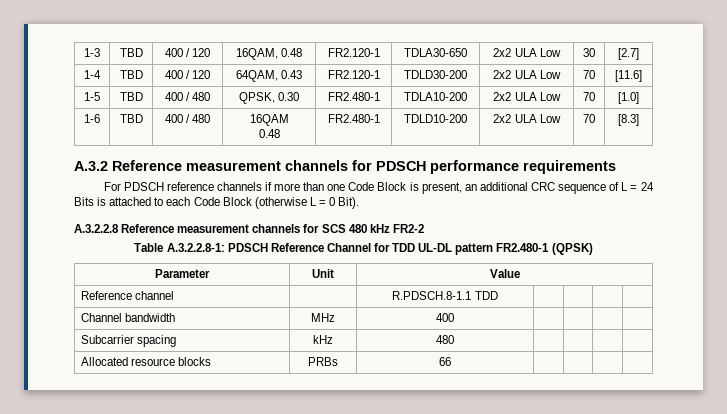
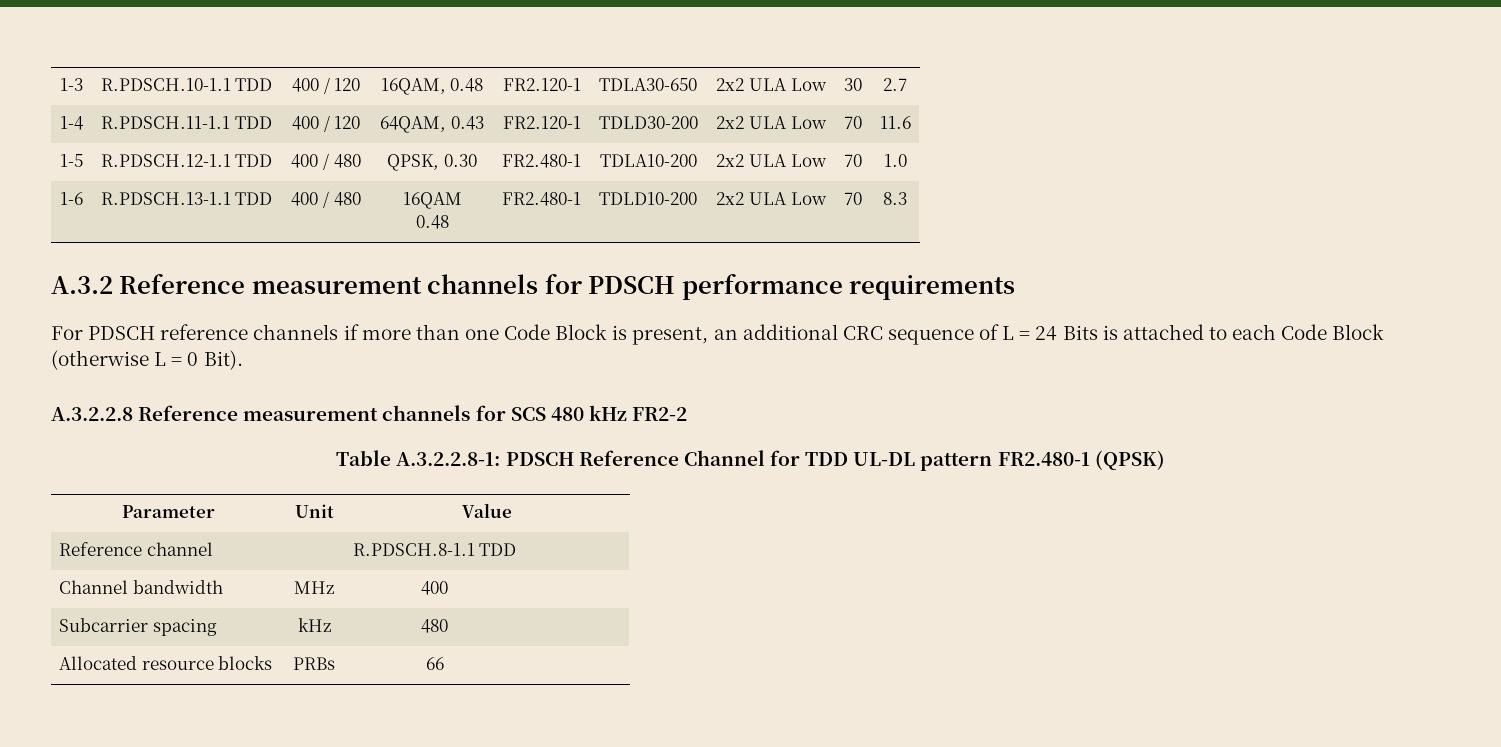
- 1-3 | TBD | 400 / 120 | 16QAM, 0.48 | FR2.120-1 | TDLA30-650 | 2x2 ULA Low | 30 | [2.7]
+ 1-3 | R.PDSCH.10-1.1 TDD | 400 / 120 | 16QAM, 0.48 | FR2.120-1 | TDLA30-650 | 2x2 ULA Low | 30 | 2.7
- 1-4 | TBD | 400 / 120 | 64QAM, 0.43 | FR2.120-1 | TDLD30-200 | 2x2 ULA Low | 70 | [11.6]
+ 1-4 | R.PDSCH.11-1.1 TDD | 400 / 120 | 64QAM, 0.43 | FR2.120-1 | TDLD30-200 | 2x2 ULA Low | 70 | 11.6
- 1-5 | TBD | 400 / 480 | QPSK, 0.30 | FR2.480-1 | TDLA10-200 | 2x2 ULA Low | 70 | [1.0]
+ 1-5 | R.PDSCH.12-1.1 TDD | 400 / 480 | QPSK, 0.30 | FR2.480-1 | TDLA10-200 | 2x2 ULA Low | 70 | 1.0
- 1-6 | TBD | 400 / 480 | 16QAM
- 0.48 | FR2.480-1 | TDLD10-200 | 2x2 ULA Low | 70 | [8.3]
+ 1-6 | R.PDSCH.13-1.1 TDD | 400 / 480 | 16QAM
+ 0.48 | FR2.480-1 | TDLD10-200 | 2x2 ULA Low | 70 | 8.3

